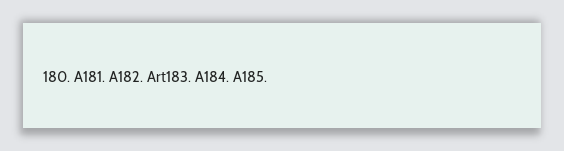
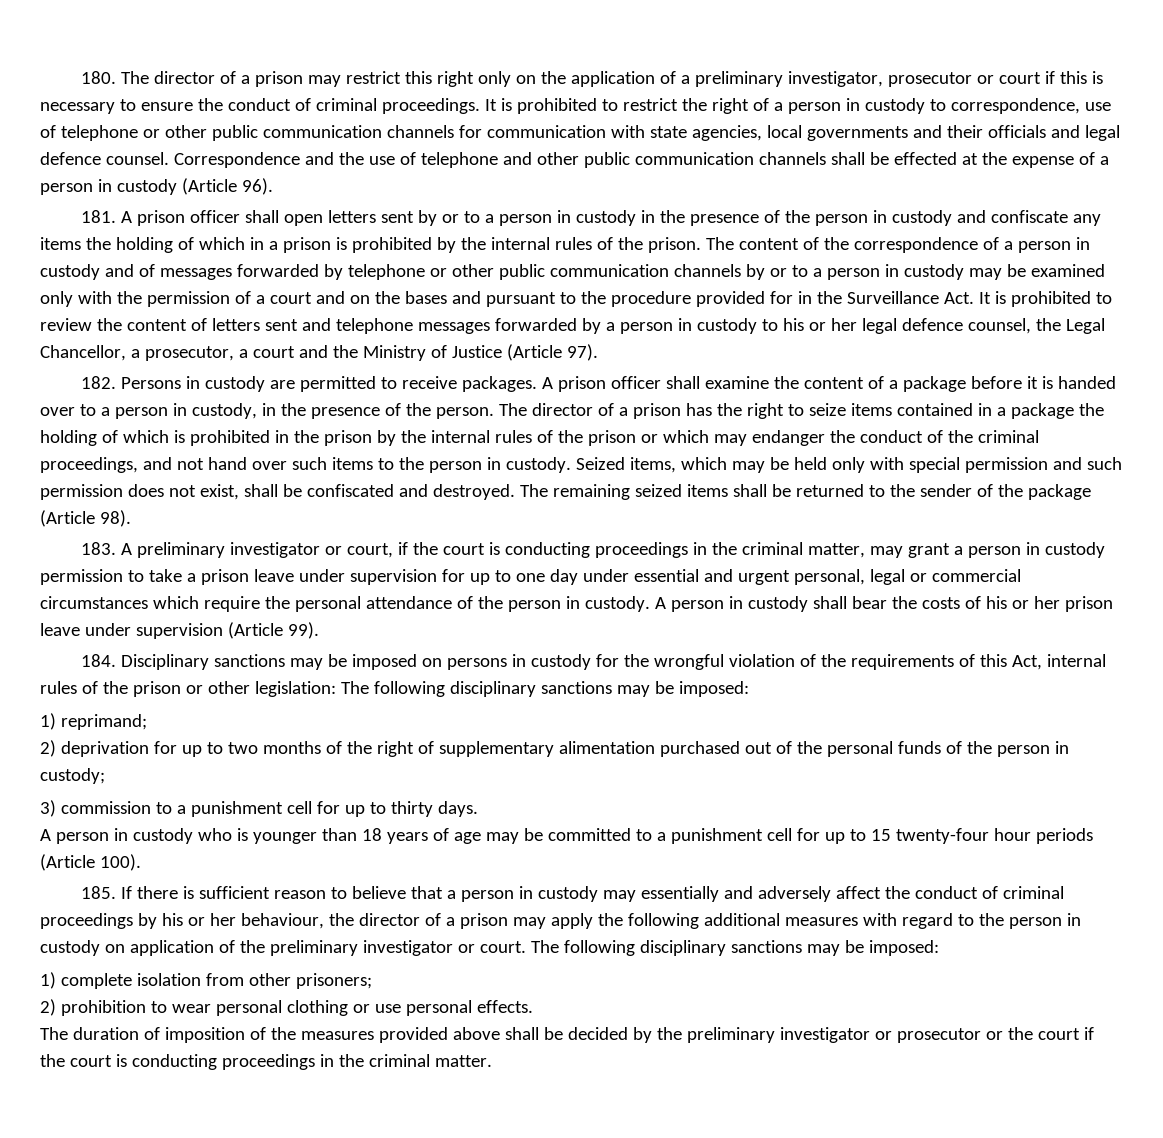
- 180. A181. A182. Art183. A184. A185.
+ 180. The director of a prison may restrict this right only on the application of a preliminary investigator, prosecutor or court if this is necessary to ensure the conduct of criminal proceedings. It is prohibited to restrict the right of a person in custody to correspondence, use of telephone or other public communication channels for communication with state agencies, local governments and their officials and legal defence counsel. Correspondence and the use of telephone and other public communication channels shall be effected at the expense of a person in custody (Article 96).
+ 181. A prison officer shall open letters sent by or to a person in custody in the presence of the person in custody and confiscate any items the holding of which in a prison is prohibited by the internal rules of the prison. The content of the correspondence of a person in custody and of messages forwarded by telephone or other public communication channels by or to a person in custody may be examined only with the permission of a court and on the bases and pursuant to the procedure provided for in the Surveillance Act. It is prohibited to review the content of letters sent and telephone messages forwarded by a person in custody to his or her legal defence counsel, the Legal Chancellor, a prosecutor, a court and the Ministry of Justice (Article 97).
+ 182. Persons in custody are permitted to receive packages. A prison officer shall examine the content of a package before it is handed over to a person in custody, in the presence of the person. The director of a prison has the right to seize items contained in a package the holding of which is prohibited in the prison by the internal rules of the prison or which may endanger the conduct of the criminal proceedings, and not hand over such items to the person in custody. Seized items, which may be held only with special permission and such permission does not exist, shall be confiscated and destroyed. The remaining seized items shall be returned to the sender of the package (Article 98).
+ 183. A preliminary investigator or court, if the court is conducting proceedings in the criminal matter, may grant a person in custody permission to take a prison leave under supervision for up to one day under essential and urgent personal, legal or commercial circumstances which require the personal attendance of the person in custody. A person in custody shall bear the costs of his or her prison leave under supervision (Article 99).
+ 184. Disciplinary sanctions may be imposed on persons in custody for the wrongful violation of the requirements of this Act, internal rules of the prison or other legislation: The following disciplinary sanctions may be imposed:
+ 1) reprimand;
+ 2) deprivation for up to two months of the right of supplementary alimentation purchased out of the personal funds of the person in custody;
+ 3) commission to a punishment cell for up to thirty days.
+ A person in custody who is younger than 18 years of age may be committed to a punishment cell for up to 15 twenty-four hour periods (Article 100).
+ 185. If there is sufficient reason to believe that a person in custody may essentially and adversely affect the conduct of criminal proceedings by his or her behaviour, the director of a prison may apply the following additional measures with regard to the person in custody on application of the preliminary investigator or court. The following disciplinary sanctions may be imposed:
+ 1) complete isolation from other prisoners;
+ 2) prohibition to wear personal clothing or use personal effects.
+ The duration of imposition of the measures provided above shall be decided by the preliminary investigator or prosecutor or the court if the court is conducting proceedings in the criminal matter.

